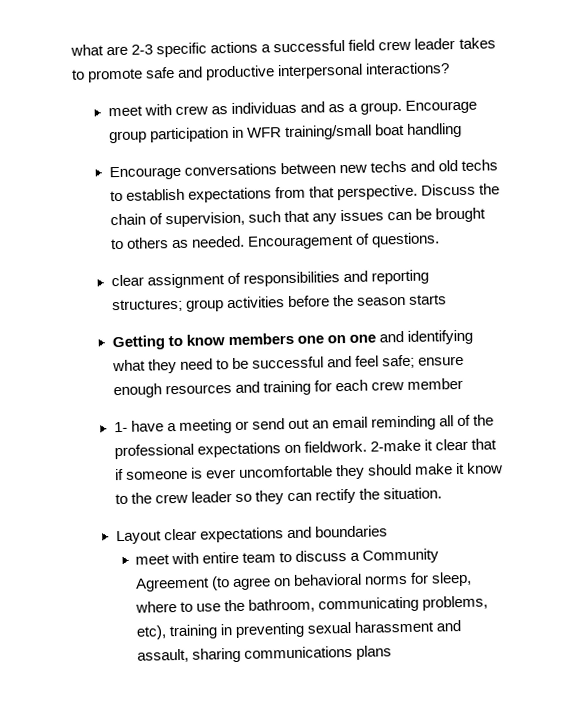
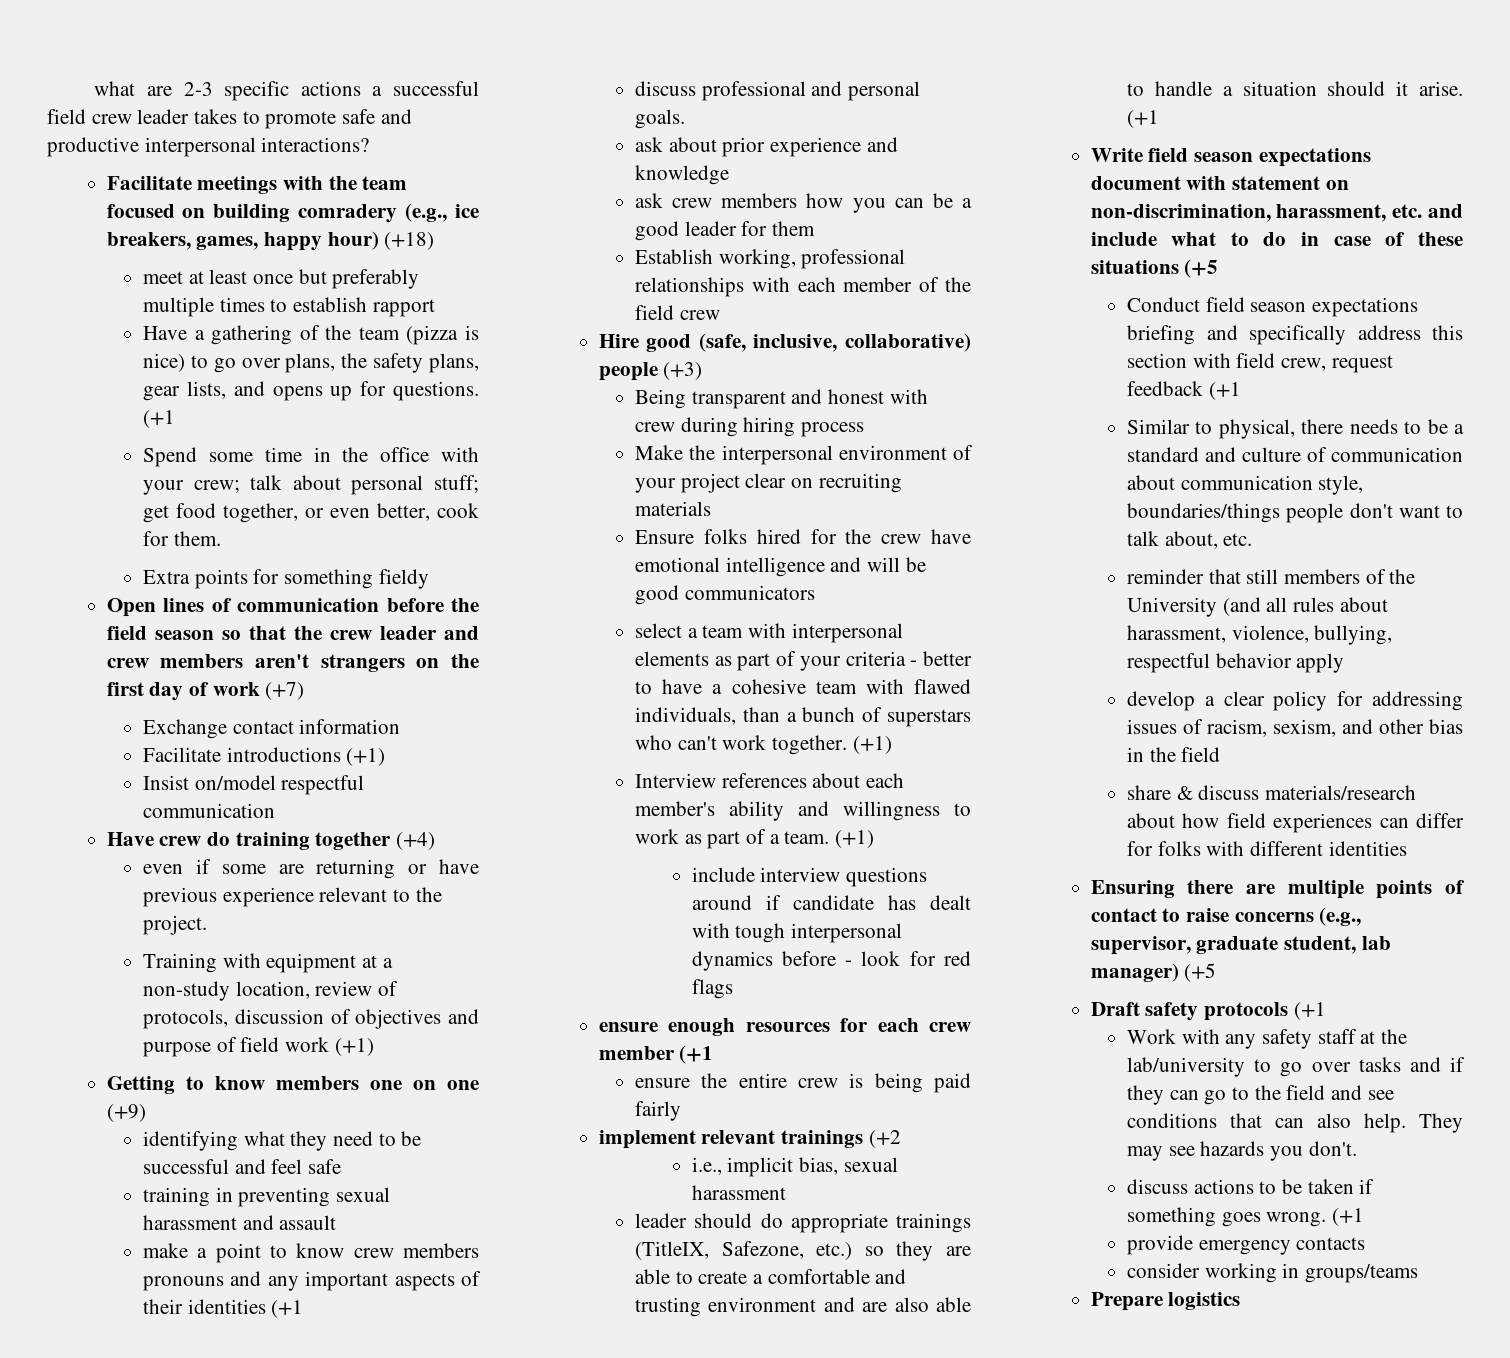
- meet with crew as individuas and as a group. Encourage group participation in WFR training/small boat handling
- Encourage conversations between new techs and old techs to establish expectations from that perspective. Discuss the chain of supervision, such that any issues can be brought to others as needed. Encouragement of questions.
- clear assignment of responsibilities and reporting structures; group activities before the season starts
+ Facilitate meetings with the team focused on building comradery (e.g., ice breakers, games, happy hour) (+18)
+ meet at least once but preferably multiple times to establish rapport
+ Have a gathering of the team (pizza is nice) to go over plans, the safety plans, gear lists, and opens up for questions. (+1
+ Spend some time in the office with your crew; talk about personal stuff; get food together, or even better, cook for them.
+ Extra points for something fieldy
+ Open lines of communication before the field season so that the crew leader and crew members aren't strangers on the first day of work (+7)
+ Exchange contact information
+ Facilitate introductions (+1)
+ Insist on/model respectful communication
+ Have crew do training together (+4)
+ even if some are returning or have previous experience relevant to the project.
+ Training with equipment at a non-study location, review of protocols, discussion of objectives and purpose of field work (+1)
- Getting to know members one on one and identifying what they need to be successful and feel safe; ensure enough resources and training for each crew member
- 1- have a meeting or send out an email reminding all of the professional expectations on fieldwork. 2-make it clear that if someone is ever uncomfortable they should make it know to the crew leader so they can rectify the situation.
- Layout clear expectations and boundaries
- meet with entire team to discuss a Community Agreement (to agree on behavioral norms for sleep, where to use the bathroom, communicating problems, etc), training in preventing sexual harassment and assault, sharing communications plans
+ Getting to know members one on one (+9)
+ identifying what they need to be successful and feel safe
+ training in preventing sexual harassment and assault
+ make a point to know crew members pronouns and any important aspects of their identities (+1
+ discuss professional and personal goals.
+ ask about prior experience and knowledge
+ ask crew members how you can be a good leader for them
+ Establish working, professional relationships with each member of the field crew
+ Hire good (safe, inclusive, collaborative) people (+3)
+ Being transparent and honest with crew during hiring process
+ Make the interpersonal environment of your project clear on recruiting materials
+ Ensure folks hired for the crew have emotional intelligence and will be good communicators
+ select a team with interpersonal elements as part of your criteria - better to have a cohesive team with flawed individuals, than a bunch of superstars who can't work together. (+1)
+ Interview references about each member's ability and willingness to work as part of a team. (+1)
+ include interview questions around if candidate has dealt with tough interpersonal dynamics before - look for red flags
+ ensure enough resources for each crew member (+1
+ ensure the entire crew is being paid fairly
+ implement relevant trainings (+2
+ i.e., implicit bias, sexual harassment
+ leader should do appropriate trainings (TitleIX, Safezone, etc.) so they are able to create a comfortable and trusting environment and are also able to handle a situation should it arise. (+1
+ Write field season expectations document with statement on non-discrimination, harassment, etc. and include what to do in case of these situations (+5
+ Conduct field season expectations briefing and specifically address this section with field crew, request feedback (+1
+ Similar to physical, there needs to be a standard and culture of communication about communication style, boundaries/things people don't want to talk about, etc.
+ reminder that still members of the University (and all rules about harassment, violence, bullying, respectful behavior apply
+ develop a clear policy for addressing issues of racism, sexism, and other bias in the field
+ share & discuss materials/research about how field experiences can differ for folks with different identities
+ Ensuring there are multiple points of contact to raise concerns (e.g., supervisor, graduate student, lab manager) (+5
+ Draft safety protocols (+1
+ Work with any safety staff at the lab/university to go over tasks and if they can go to the field and see conditions that can also help. They may see hazards you don't.
+ discuss actions to be taken if something goes wrong. (+1
+ provide emergency contacts
+ consider working in groups/teams
+ Prepare logistics

